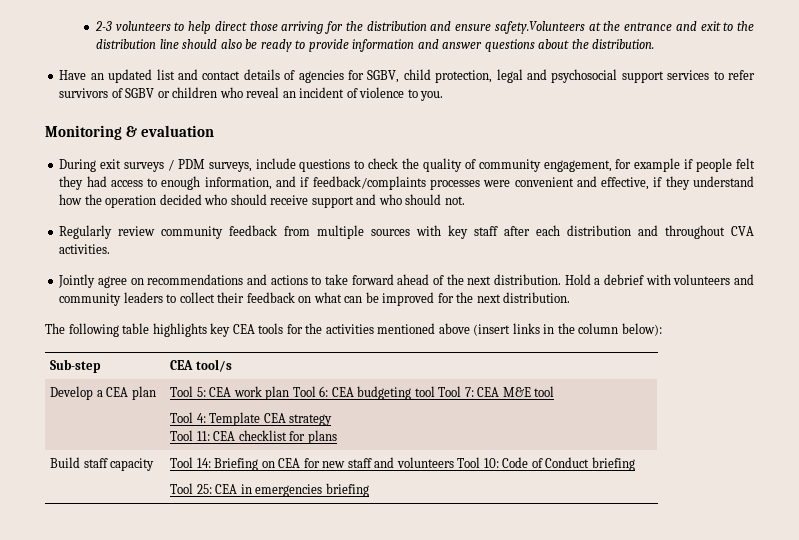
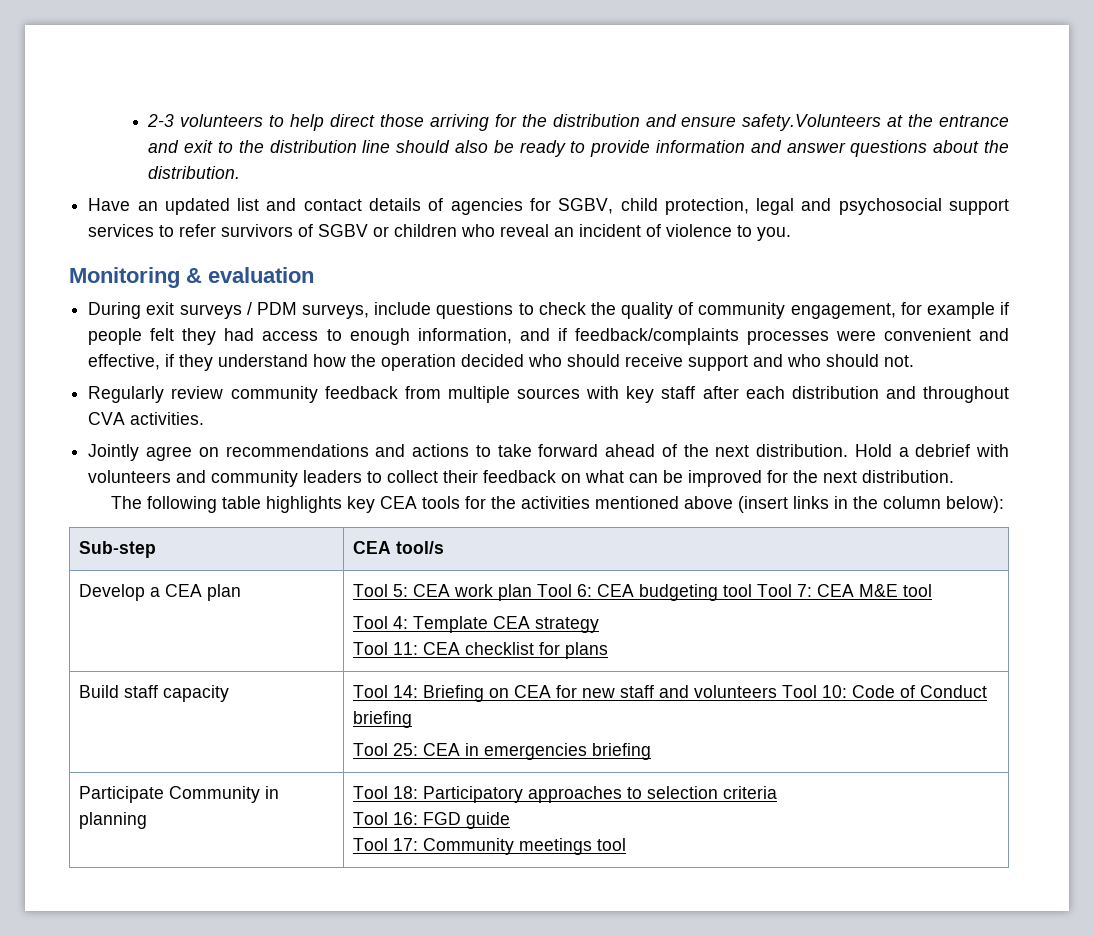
+ Participate Community in planning | Tool 18: Participatory approaches to selection criteria
+ Tool 16: FGD guide
+ Tool 17: Community meetings tool

